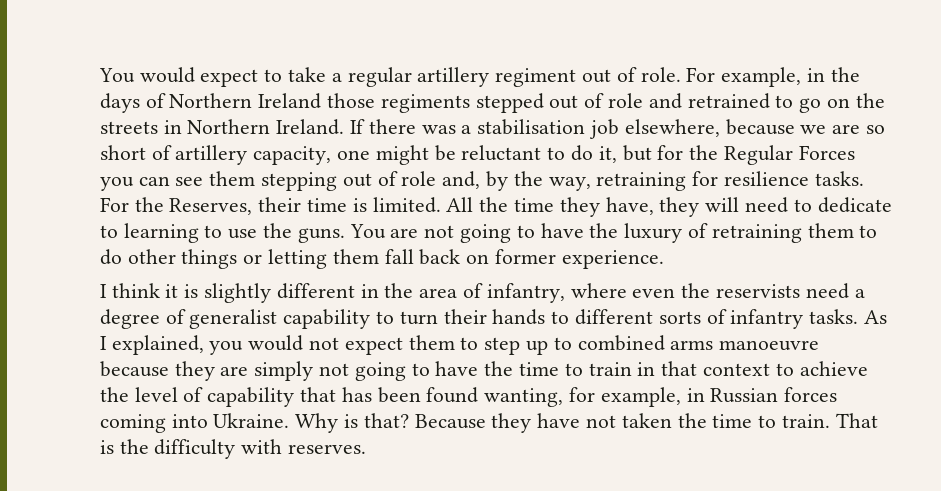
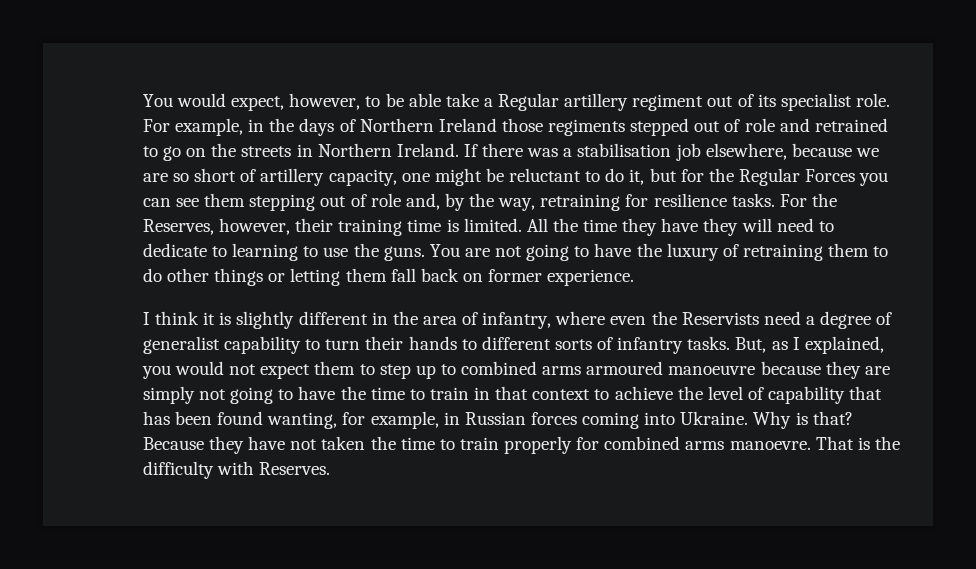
- You would expect to take a regular artillery regiment out of role.
+ You would expect, however, to be able take a Regular artillery regiment out of its specialist role.
- For the Reserves, their time is limited.
+ For the Reserves, however, their training time is limited.
- All the time they have, they will need to dedicate to learning to use the guns.
+ All the time they have they will need to dedicate to learning to use the guns.
- I think it is slightly different in the area of infantry, where even the reservists need a degree of generalist capability to turn their hands to different sorts of infantry tasks.
+ I think it is slightly different in the area of infantry, where even the Reservists need a degree of generalist capability to turn their hands to different sorts of infantry tasks.
- As I explained, you would not expect them to step up to combined arms manoeuvre because they are simply not going to have the time to train in that context to achieve the level of capability that has been found wanting, for example, in Russian forces coming into Ukraine.
+ But, as I explained, you would not expect them to step up to combined arms armoured manoeuvre because they are simply not going to have the time to train in that context to achieve the level of capability that has been found wanting, for example, in Russian forces coming into Ukraine.
- Because they have not taken the time to train.
+ Because they have not taken the time to train properly for combined arms manoevre.
- That is the difficulty with reserves.
+ That is the difficulty with Reserves.

